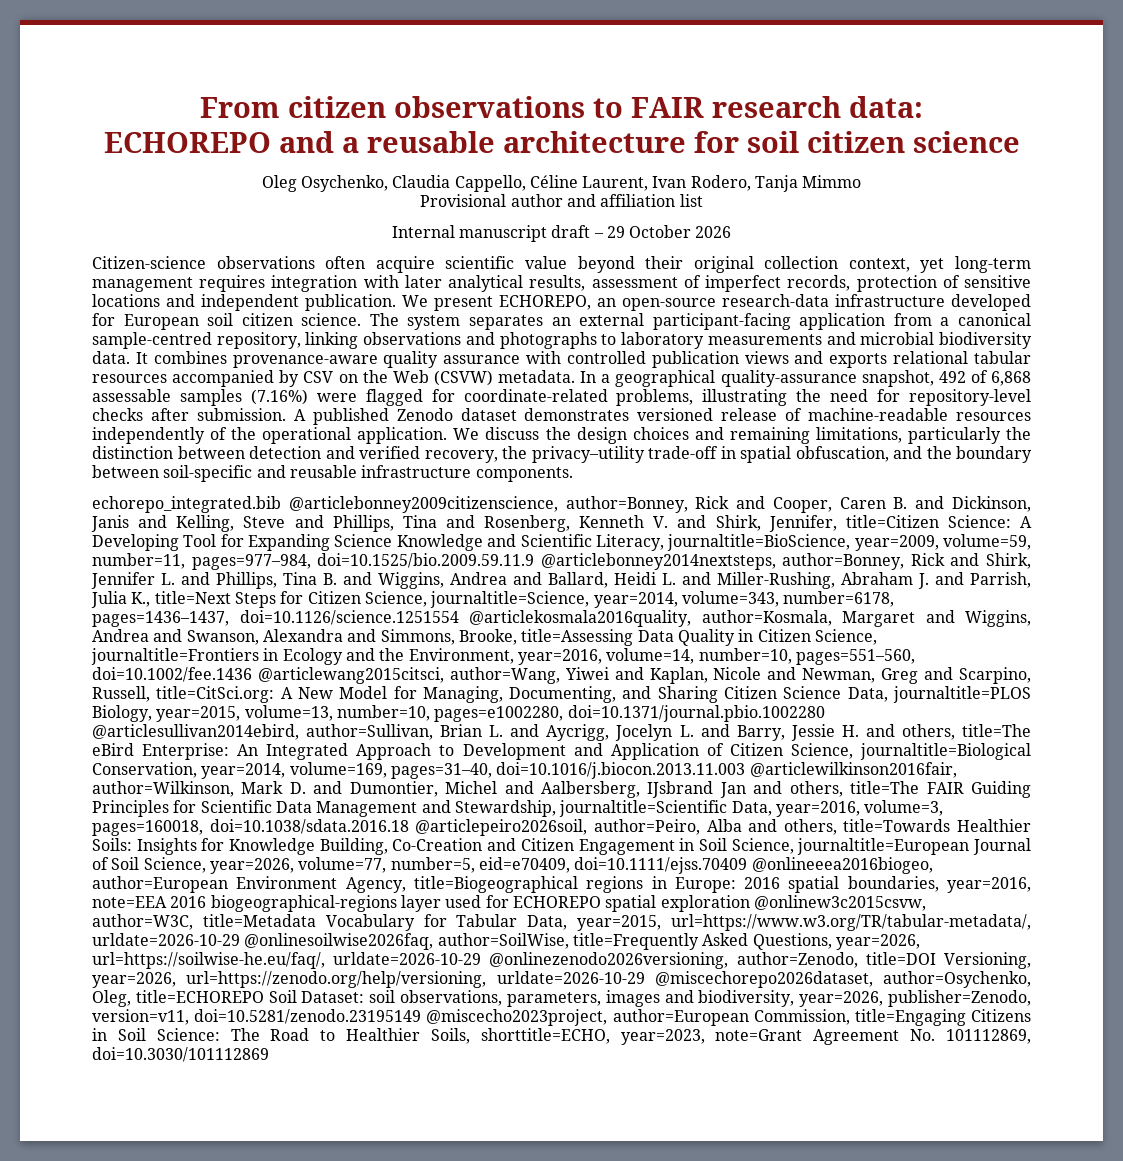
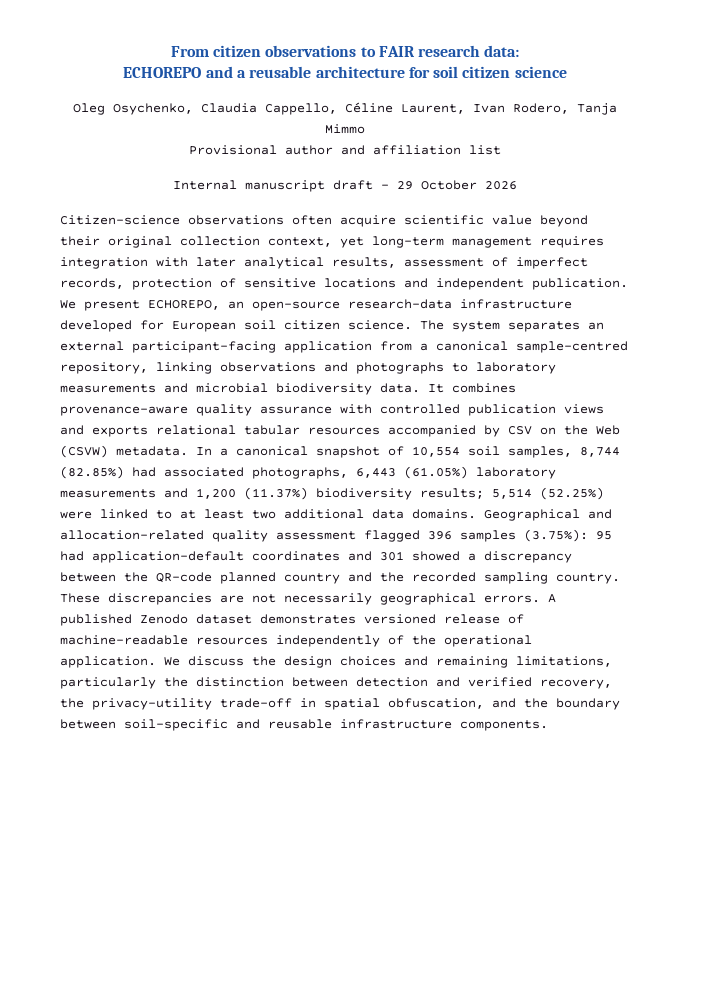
- In a geographical quality-assurance snapshot, 492 of 6,868 assessable samples (7.16%) were flagged for coordinate-related problems, illustrating the need for repository-level checks after submission.
+ In a canonical snapshot of 10,554 soil samples, 8,744 (82.85%) had associated photographs, 6,443 (61.05%) laboratory measurements and 1,200 (11.37%) biodiversity results; 5,514 (52.25%) were linked to at least two additional data domains. Geographical and allocation-related quality assessment flagged 396 samples (3.75%): 95 had application-default coordinates and 301 showed a discrepancy between the QR-code planned country and the recorded sampling country. These discrepancies are not necessarily geographical errors.
- echorepo_integrated.bib @articlebonney2009citizenscience, author=Bonney, Rick and Cooper, Caren B. and Dickinson, Janis and Kelling, Steve and Phillips, Tina and Rosenberg, Kenneth V. and Shirk, Jennifer, title=Citizen Science: A Developing Tool for Expanding Science Knowledge and Scientific Literacy, journaltitle=BioScience, year=2009, volume=59, number=11, pages=977–984, doi=10.1525/bio.2009.59.11.9 @articlebonney2014nextsteps, author=Bonney, Rick and Shirk, Jennifer L. and Phillips, Tina B. and Wiggins, Andrea and Ballard, Heidi L. and Miller-Rushing, Abraham J. and Parrish, Julia K., title=Next Steps for Citizen Science, journaltitle=Science, year=2014, volume=343, number=6178, pages=1436–1437, doi=10.1126/science.1251554 @articlekosmala2016quality, author=Kosmala, Margaret and Wiggins, Andrea and Swanson, Alexandra and Simmons, Brooke, title=Assessing Data Quality in Citizen Science, journaltitle=Frontiers in Ecology and the Environment, year=2016, volume=14, number=10, pages=551–560, doi=10.1002/fee.1436 @articlewang2015citsci, author=Wang, Yiwei and Kaplan, Nicole and Newman, Greg and Scarpino, Russell, title=CitSci.org: A New Model for Managing, Documenting, and Sharing Citizen Science Data, journaltitle=PLOS Biology, year=2015, volume=13, number=10, pages=e1002280, doi=10.1371/journal.pbio.1002280 @articlesullivan2014ebird, author=Sullivan, Brian L. and Aycrigg, Jocelyn L. and Barry, Jessie H. and others, title=The eBird Enterprise: An Integrated Approach to Development and Application of Citizen Science, journaltitle=Biological Conservation, year=2014, volume=169, pages=31–40, doi=10.1016/j.biocon.2013.11.003 @articlewilkinson2016fair, author=Wilkinson, Mark D. and Dumontier, Michel and Aalbersberg, IJsbrand Jan and others, title=The FAIR Guiding Principles for Scientific Data Management and Stewardship, journaltitle=Scientific Data, year=2016, volume=3, pages=160018, doi=10.1038/sdata.2016.18 @articlepeiro2026soil, author=Peiro, Alba and others, title=Towards Healthier Soils: Insights for Knowledge Building, Co-Creation and Citizen Engagement in Soil Science, journaltitle=European Journal of Soil Science, year=2026, volume=77, number=5, eid=e70409, doi=10.1111/ejss.70409 @onlineeea2016biogeo, author=European Environment Agency, title=Biogeographical regions in Europe: 2016 spatial boundaries, year=2016, note=EEA 2016 biogeographical-regions layer used for ECHOREPO spatial exploration @onlinew3c2015csvw, author=W3C, title=Metadata Vocabulary for Tabular Data, year=2015, url=https://www.w3.org/TR/tabular-metadata/, urldate=2026-10-29 @onlinesoilwise2026faq, author=SoilWise, title=Frequently Asked Questions, year=2026, url=https://soilwise-he.eu/faq/, urldate=2026-10-29 @onlinezenodo2026versioning, author=Zenodo, title=DOI Versioning, year=2026, url=https://zenodo.org/help/versioning, urldate=2026-10-29 @miscechorepo2026dataset, author=Osychenko, Oleg, title=ECHOREPO Soil Dataset: soil observations, parameters, images and biodiversity, year=2026, publisher=Zenodo, version=v11, doi=10.5281/zenodo.23195149 @miscecho2023project, author=European Commission, title=Engaging Citizens in Soil Science: The Road to Healthier Soils, shorttitle=ECHO, year=2023, note=Grant Agreement No. 101112869, doi=10.3030/101112869

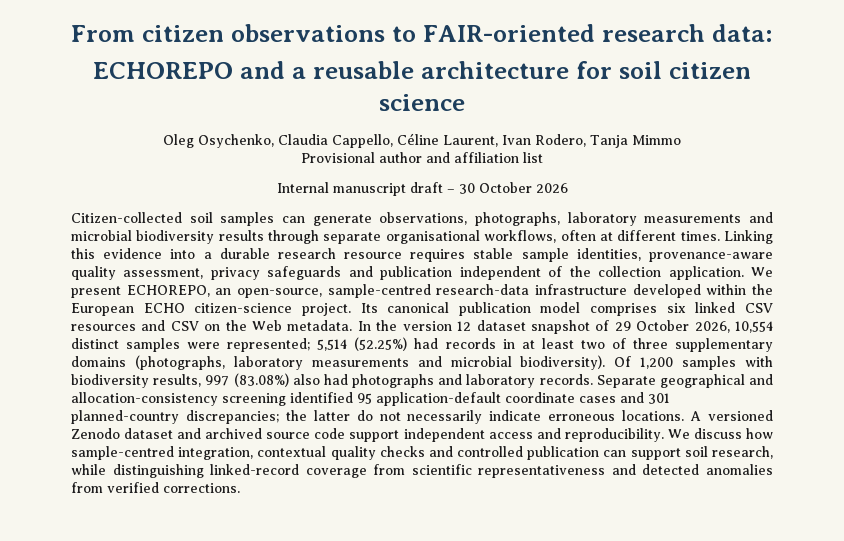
- From citizen observations to FAIR research data:
+ From citizen observations to FAIR-oriented research data:
- Internal manuscript draft – 29 October 2026
+ Internal manuscript draft – 30 October 2026
- Citizen-science observations often acquire scientific value beyond their original collection context, yet long-term management requires integration with later analytical results, assessment of imperfect records, protection of sensitive locations and independent publication. We present ECHOREPO, an open-source research-data infrastructure developed for European soil citizen science. The system separates an external participant-facing application from a canonical sample-centred repository, linking observations and photographs to laboratory measurements and microbial biodiversity data. It combines provenance-aware quality assurance with controlled publication views and exports relational tabular resources accompanied by CSV on the Web (CSVW) metadata.
+ Citizen-collected soil samples can generate observations, photographs, laboratory measurements and microbial biodiversity results through separate organisational workflows, often at different times. Linking this evidence into a durable research resource requires stable sample identities, provenance-aware quality assessment, privacy safeguards and publication independent of the collection application. We present ECHOREPO, an open-source, sample-centred research-data infrastructure developed within the European ECHO citizen-science project. Its canonical publication model comprises six linked CSV resources and CSV on the Web metadata.
- In a canonical snapshot of 10,554 soil samples, 8,744 (82.85%) had associated photographs, 6,443 (61.05%) laboratory measurements and 1,200 (11.37%) biodiversity results; 5,514 (52.25%) were linked to at least two additional data domains. Geographical and allocation-related quality assessment flagged 396 samples (3.75%): 95 had application-default coordinates and 301 showed a discrepancy between the QR-code planned country and the recorded sampling country. These discrepancies are not necessarily geographical errors. A published Zenodo dataset demonstrates versioned release of machine-readable resources independently of the operational application. We discuss the design choices and remaining limitations, particularly the distinction between detection and verified recovery, the privacy–utility trade-off in spatial obfuscation, and the boundary between soil-specific and reusable infrastructure components.
+ In the version 12 dataset snapshot of 29 October 2026, 10,554 distinct samples were represented; 5,514 (52.25%) had records in at least two of three supplementary domains (photographs, laboratory measurements and microbial biodiversity). Of 1,200 samples with biodiversity results, 997 (83.08%) also had photographs and laboratory records. Separate geographical and allocation-consistency screening identified 95 application-default coordinate cases and 301 planned-country discrepancies; the latter do not necessarily indicate erroneous locations. A versioned Zenodo dataset and archived source code support independent access and reproducibility. We discuss how sample-centred integration, contextual quality checks and controlled publication can support soil research, while distinguishing linked-record coverage from scientific representativeness and detected anomalies from verified corrections.

